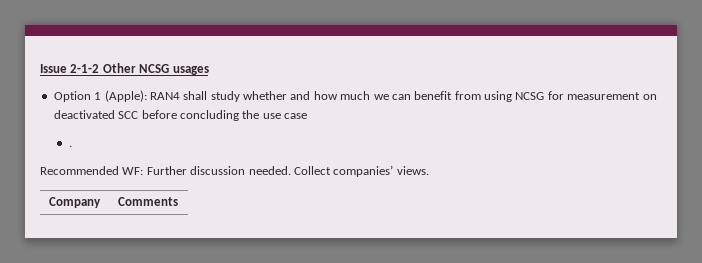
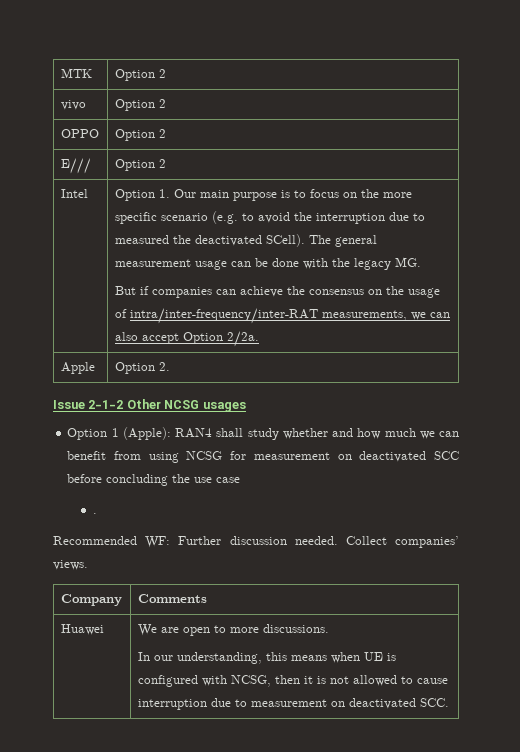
+ MTK | Option 2
+ vivo | Option 2
+ OPPO | Option 2
+ E/// | Option 2
+ Intel | Option 1. Our main purpose is to focus on the more specific scenario (e.g. to avoid the interruption due to measured the deactivated SCell). The general measurement usage can be done with the legacy MG.
+ But if companies can achieve the consensus on the usage of intra/inter-frequency/inter-RAT measurements, we can also accept Option 2/2a.
+ Apple | Option 2.
+ Huawei | We are open to more discussions.
+ In our understanding, this means when UE is configured with NCSG, then it is not allowed to cause interruption due to measurement on deactivated SCC.

